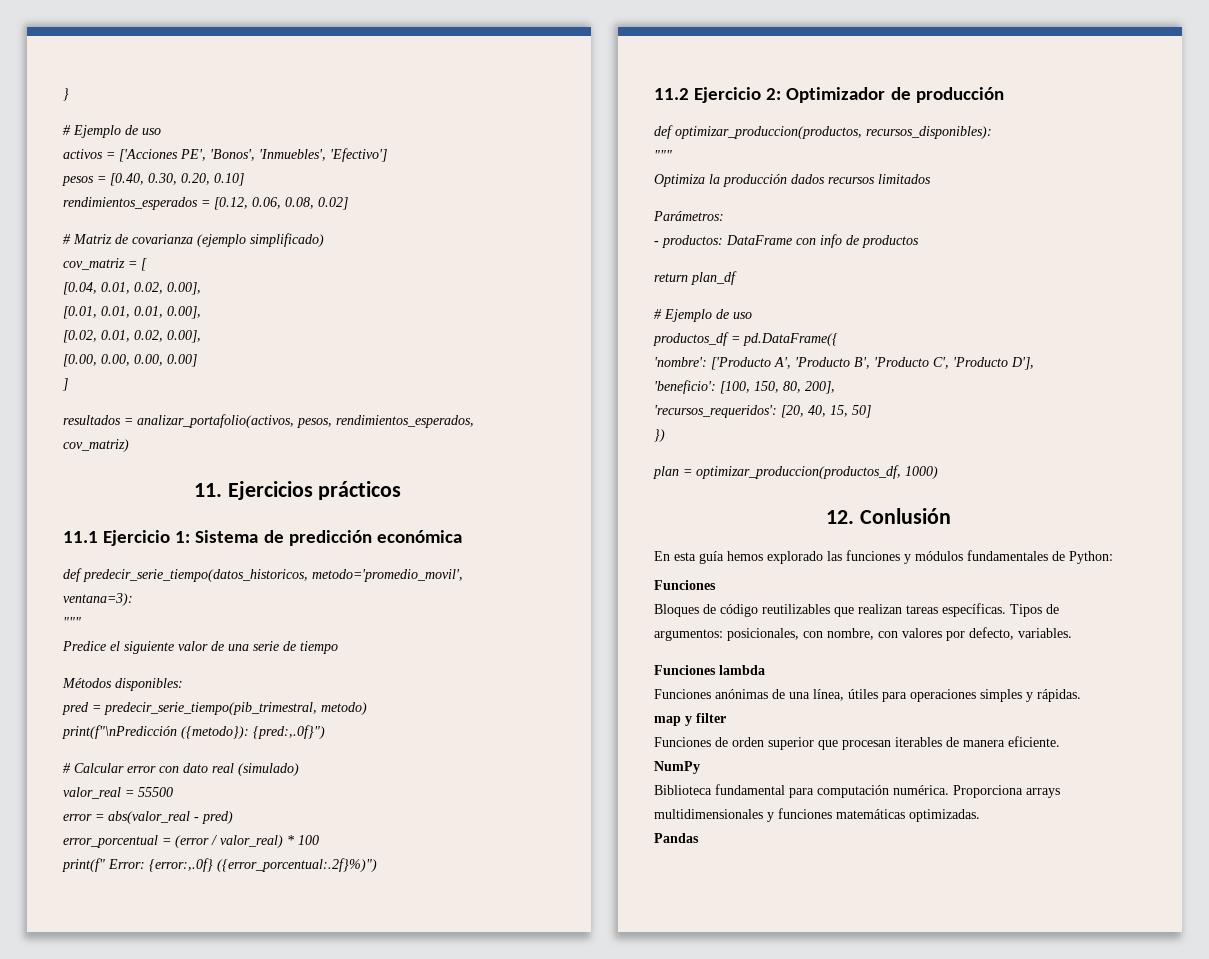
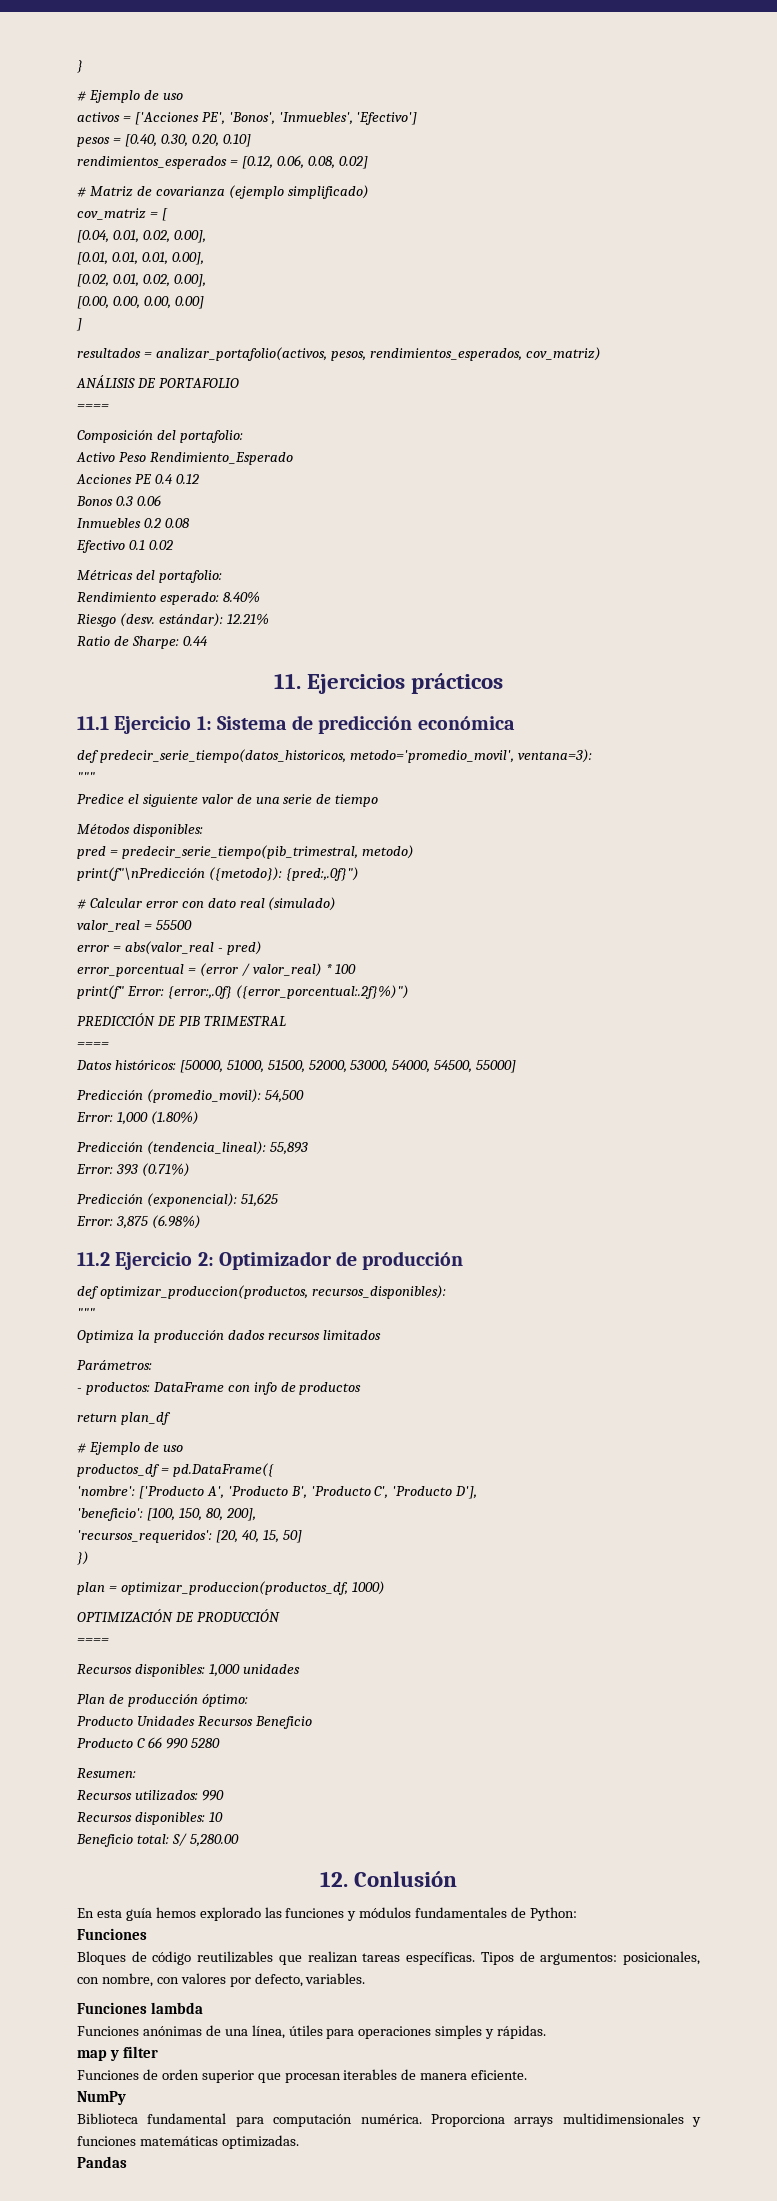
+ ANÁLISIS DE PORTAFOLIO
+ ====
+ Composición del portafolio:
+ Activo Peso Rendimiento_Esperado
+ Acciones PE 0.4 0.12
+ Bonos 0.3 0.06
+ Inmuebles 0.2 0.08
+ Efectivo 0.1 0.02
+ Métricas del portafolio:
+ Rendimiento esperado: 8.40%
+ Riesgo (desv. estándar): 12.21%
+ Ratio de Sharpe: 0.44
+ PREDICCIÓN DE PIB TRIMESTRAL
+ ====
+ Datos históricos: [50000, 51000, 51500, 52000, 53000, 54000, 54500, 55000]
+ Predicción (promedio_movil): 54,500
+ Error: 1,000 (1.80%)
+ Predicción (tendencia_lineal): 55,893
+ Error: 393 (0.71%)
+ Predicción (exponencial): 51,625
+ Error: 3,875 (6.98%)
+ OPTIMIZACIÓN DE PRODUCCIÓN
+ ====
+ Recursos disponibles: 1,000 unidades
+ Plan de producción óptimo:
+ Producto Unidades Recursos Beneficio
+ Producto C 66 990 5280
+ Resumen:
+ Recursos utilizados: 990
+ Recursos disponibles: 10
+ Beneficio total: S/ 5,280.00

